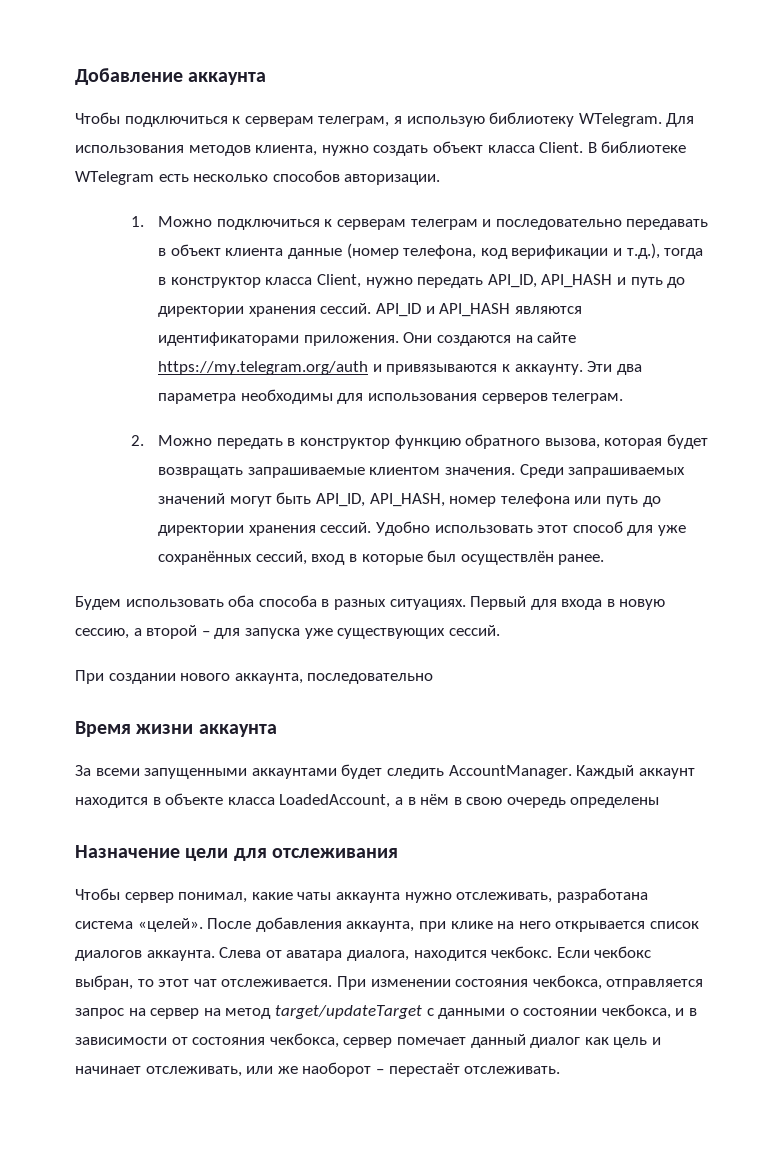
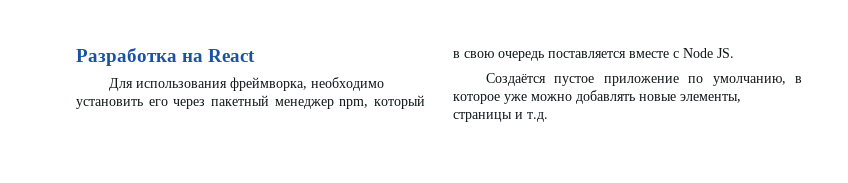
- Добавление аккаунта
- Чтобы подключиться к серверам телеграм, я использую библиотеку WTelegram. Для использования методов клиента, нужно создать объект класса Client. В библиотеке WTelegram есть несколько способов авторизации.
- 1. Можно подключиться к серверам телеграм и последовательно передавать в объект клиента данные (номер телефона, код верификации и т.д.), тогда в конструктор класса Client, нужно передать API_ID, API_HASH и путь до директории хранения сессий. API_ID и API_HASH являются идентификаторами приложения. Они создаются на сайте https://my.telegram.org/auth и привязываются к аккаунту. Эти два параметра необходимы для использования серверов телеграм.
- 2. Можно передать в конструктор функцию обратного вызова, которая будет возвращать запрашиваемые клиентом значения. Среди запрашиваемых значений могут быть API_ID, API_HASH, номер телефона или путь до директории хранения сессий. Удобно использовать этот способ для уже сохранённых сессий, вход в которые был осуществлён ранее.
- Будем использовать оба способа в разных ситуациях. Первый для входа в новую сессию, а второй – для запуска уже существующих сессий.
- При создании нового аккаунта, последовательно
- Время жизни аккаунта
- За всеми запущенными аккаунтами будет следить AccountManager. Каждый аккаунт находится в объекте класса LoadedAccount, а в нём в свою очередь определены
- Назначение цели для отслеживания
- Чтобы сервер понимал, какие чаты аккаунта нужно отслеживать, разработана система «целей». После добавления аккаунта, при клике на него открывается список диалогов аккаунта. Слева от аватара диалога, находится чекбокс. Если чекбокс выбран, то этот чат отслеживается. При изменении состояния чекбокса, отправляется запрос на сервер на метод target/updateTarget с данными о состоянии чекбокса, и в зависимости от состояния чекбокса, сервер помечает данный диалог как цель и начинает отслеживать, или же наоборот – перестаёт отслеживать.
+ Разработка на React
+ Для использования фреймворка, необходимо установить его через пакетный менеджер npm, который в свою очередь поставляется вместе с Node JS.
+ Создаётся пустое приложение по умолчанию, в которое уже можно добавлять новые элементы, страницы и т.д.

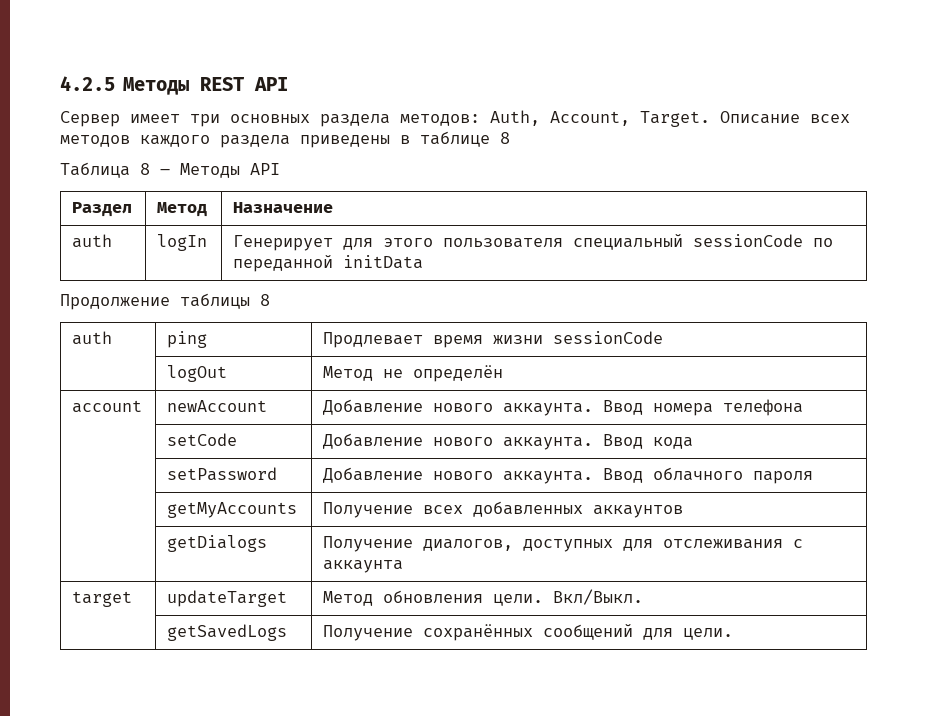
- Разработка на React
- Для использования фреймворка, необходимо установить его через пакетный менеджер npm, который в свою очередь поставляется вместе с Node JS.
- Создаётся пустое приложение по умолчанию, в которое уже можно добавлять новые элементы, страницы и т.д.
+ 4.2.5 Методы REST API
+ Сервер имеет три основных раздела методов: Auth, Account, Target. Описание всех методов каждого раздела приведены в таблице 8
+ Таблица 8 – Методы API
+ Раздел | Метод | Назначение
+ auth | logIn | Генерирует для этого пользователя специальный sessionCode по переданной initData
+ Продолжение таблицы 8
+ auth | ping | Продлевает время жизни sessionCode
+ | logOut | Метод не определён
+ account | newAccount | Добавление нового аккаунта. Ввод номера телефона
+ | setCode | Добавление нового аккаунта. Ввод кода
+ | setPassword | Добавление нового аккаунта. Ввод облачного пароля
+ | getMyAccounts | Получение всех добавленных аккаунтов
+ | getDialogs | Получение диалогов, доступных для отслеживания с аккаунта
+ target | updateTarget | Метод обновления цели. Вкл/Выкл.
+ | getSavedLogs | Получение сохранённых сообщений для цели.

